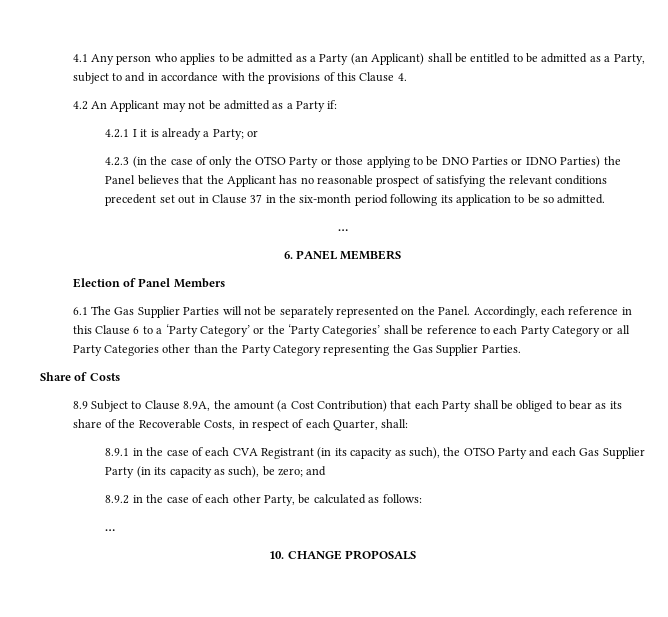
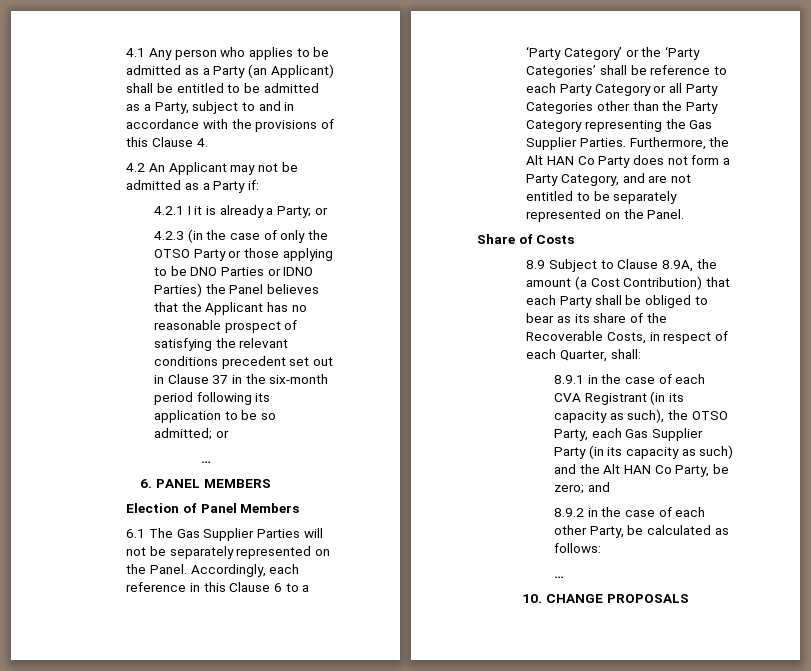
- 4.2.3 (in the case of only the OTSO Party or those applying to be DNO Parties or IDNO Parties) the Panel believes that the Applicant has no reasonable prospect of satisfying the relevant conditions precedent set out in Clause 37 in the six-month period following its application to be so admitted.
+ 4.2.3 (in the case of only the OTSO Party or those applying to be DNO Parties or IDNO Parties) the Panel believes that the Applicant has no reasonable prospect of satisfying the relevant conditions precedent set out in Clause 37 in the six-month period following its application to be so admitted; or
+ Furthermore, the Alt HAN Co Party does not form a Party Category, and are not entitled to be separately represented on the Panel.
- 8.9.1 in the case of each CVA Registrant (in its capacity as such), the OTSO Party and each Gas Supplier Party (in its capacity as such), be zero; and
+ 8.9.1 in the case of each CVA Registrant (in its capacity as such), the OTSO Party, each Gas Supplier Party (in its capacity as such) and the Alt HAN Co Party, be zero; and

